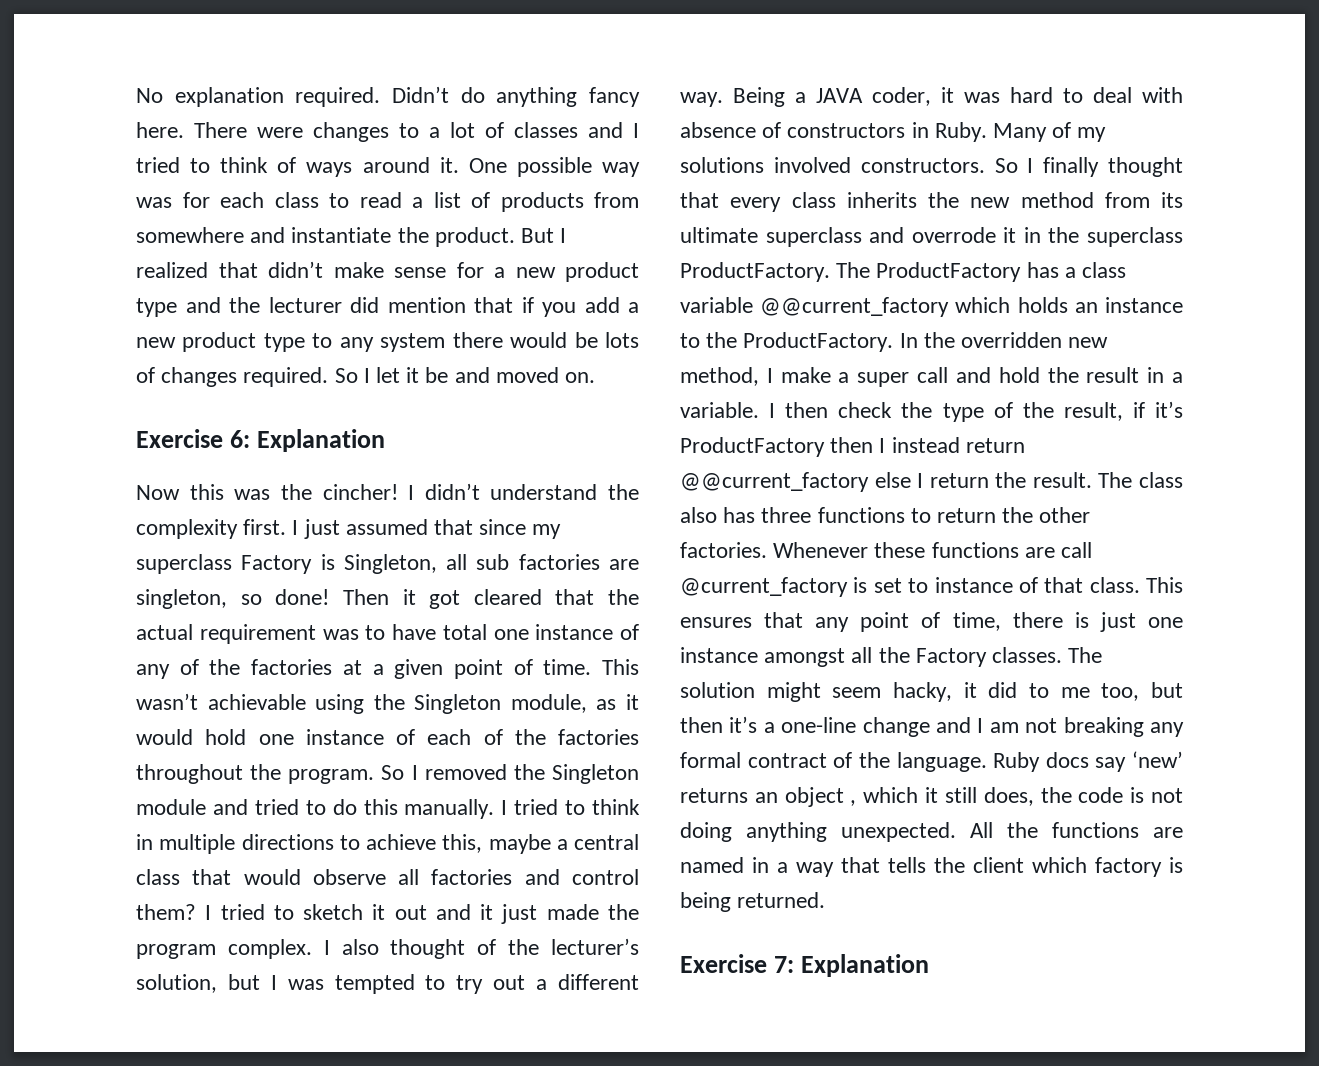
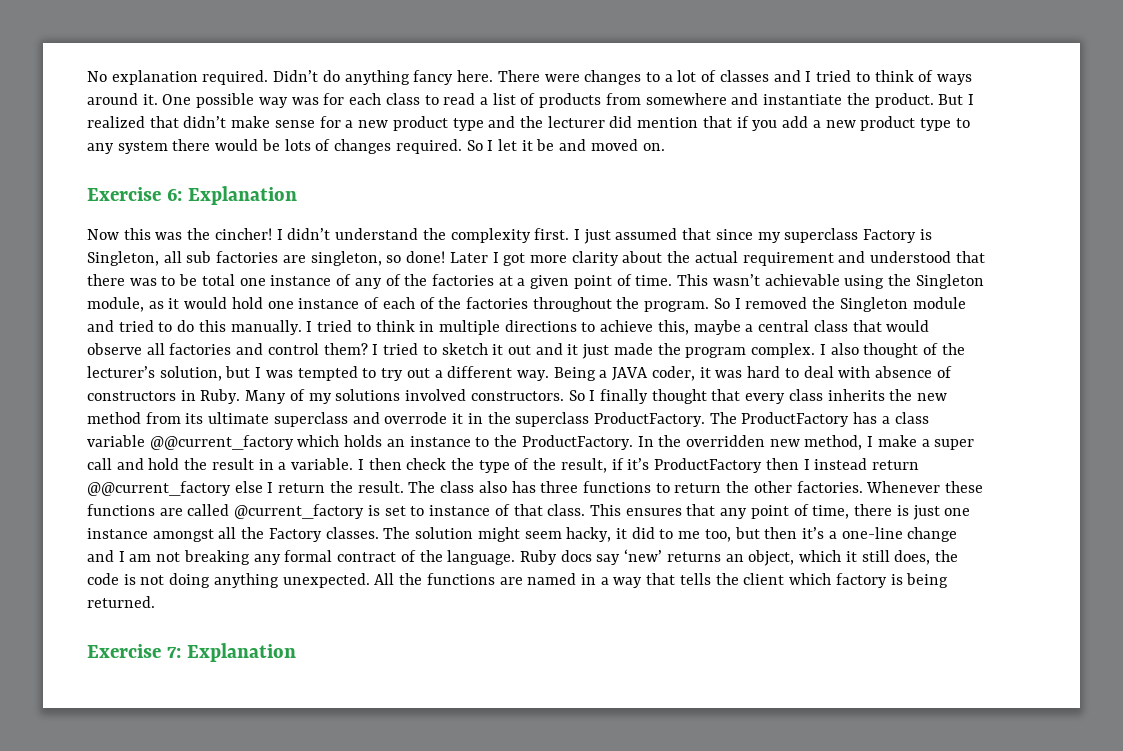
- Then it got cleared that the actual requirement was to have total one instance of any of the factories at a given point of time.
+ Later I got more clarity about the actual requirement and understood that there was to be total one instance of any of the factories at a given point of time.
- Whenever these functions are call @current_factory is set to instance of that class.
+ Whenever these functions are called @current_factory is set to instance of that class.
- Ruby docs say ‘new’ returns an object , which it still does, the code is not doing anything unexpected.
+ Ruby docs say ‘new’ returns an object, which it still does, the code is not doing anything unexpected.

